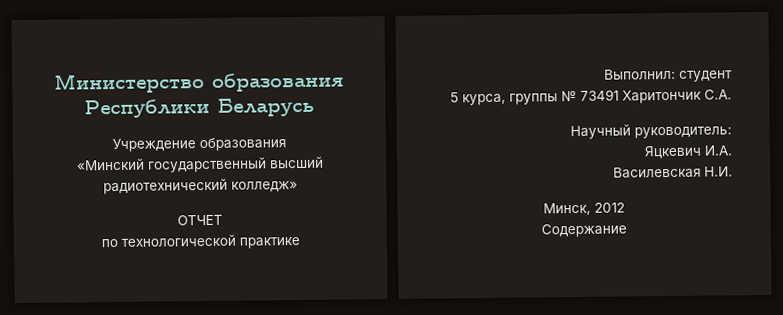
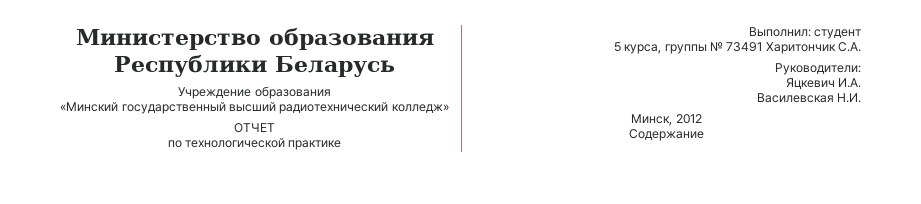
- Научный руководитель:
+ Руководители:

